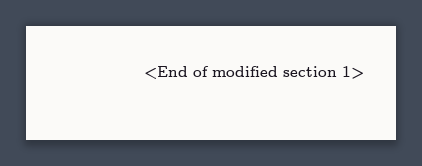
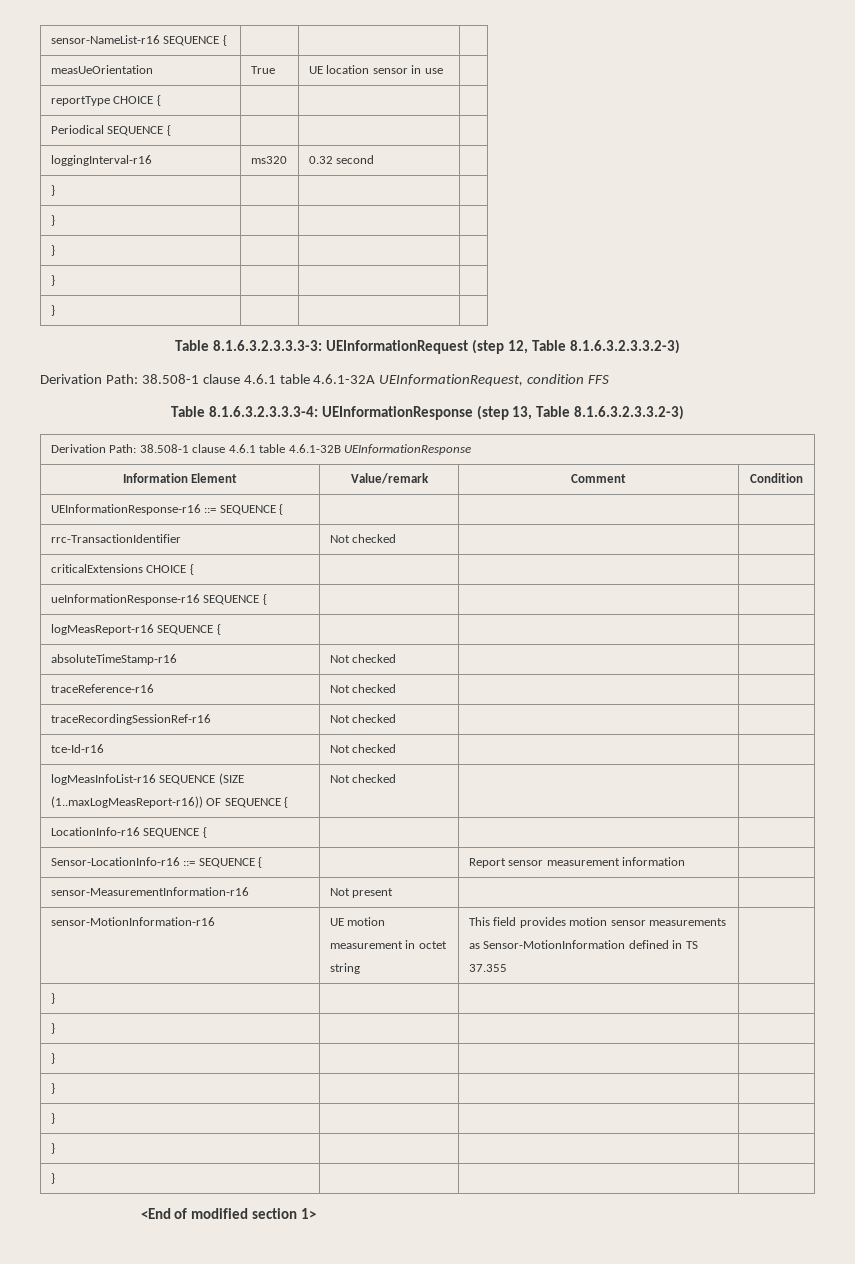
+ sensor-NameList-r16 SEQUENCE { | | |
+ measUeOrientation | True | UE location sensor in use |
+ reportType CHOICE { | | |
+ Periodical SEQUENCE { | | |
+ loggingInterval-r16 | ms320 | 0.32 second |
+ } | | |
+ } | | |
+ } | | |
+ } | | |
+ } | | |
+ Table 8.1.6.3.2.3.3.3-3: UEInformationRequest (step 12, Table 8.1.6.3.2.3.3.2-3)
+ Derivation Path: 38.508-1 clause 4.6.1 table 4.6.1-32A UEInformationRequest, condition FFS
+ Table 8.1.6.3.2.3.3.3-4: UEInformationResponse (step 13, Table 8.1.6.3.2.3.3.2-3)
+ Derivation Path: 38.508-1 clause 4.6.1 table 4.6.1-32B UEInformationResponse
+ Information Element | Value/remark | Comment | Condition
+ UEInformationResponse-r16 ::= SEQUENCE { | | |
+ rrc-TransactionIdentifier | Not checked | |
+ criticalExtensions CHOICE { | | |
+ ueInformationResponse-r16 SEQUENCE { | | |
+ logMeasReport-r16 SEQUENCE { | | |
+ absoluteTimeStamp-r16 | Not checked | |
+ traceReference-r16 | Not checked | |
+ traceRecordingSessionRef-r16 | Not checked | |
+ tce-Id-r16 | Not checked | |
+ logMeasInfoList-r16 SEQUENCE (SIZE (1..maxLogMeasReport-r16)) OF SEQUENCE { | Not checked | |
+ LocationInfo-r16 SEQUENCE { | | |
+ Sensor-LocationInfo-r16 ::= SEQUENCE { | | Report sensor measurement information |
+ sensor-MeasurementInformation-r16 | Not present | |
+ sensor-MotionInformation-r16 | UE motion measurement in octet string | This field provides motion sensor measurements as Sensor-MotionInformation defined in TS 37.355 |
+ } | | |
+ } | | |
+ } | | |
+ } | | |
+ } | | |
+ } | | |
+ } | | |

